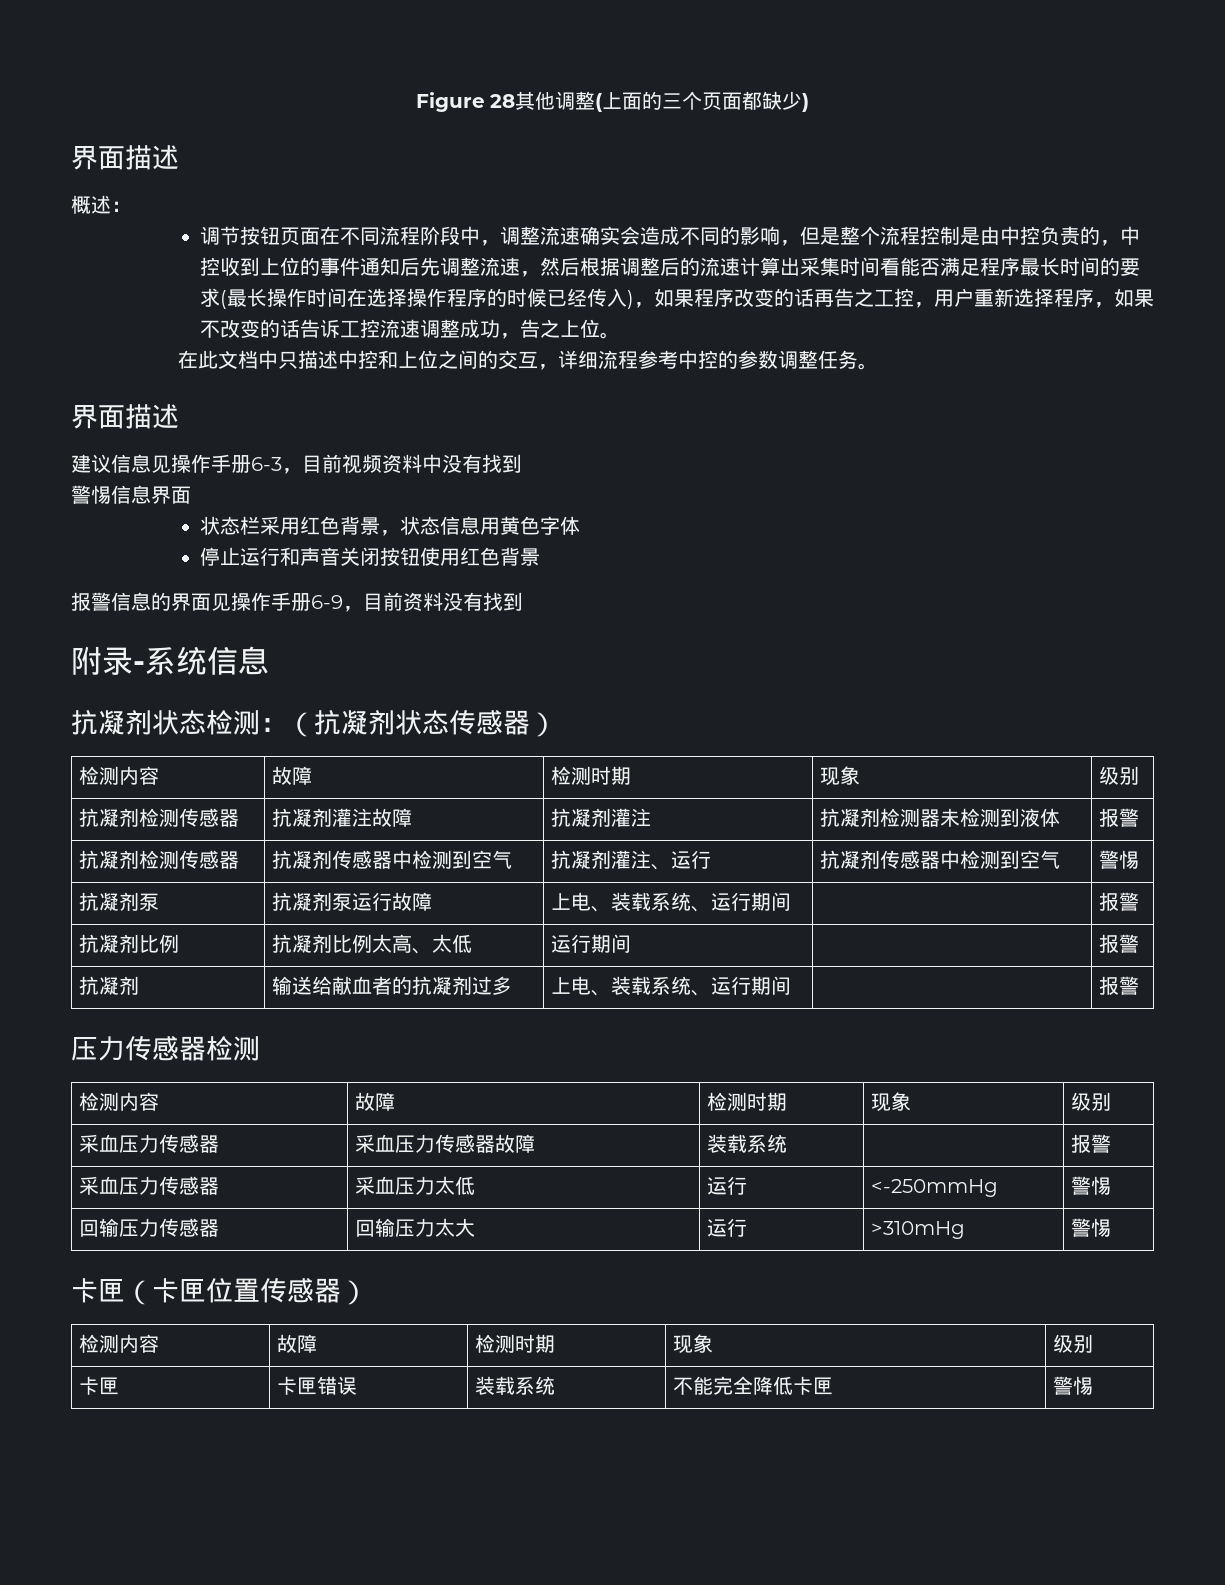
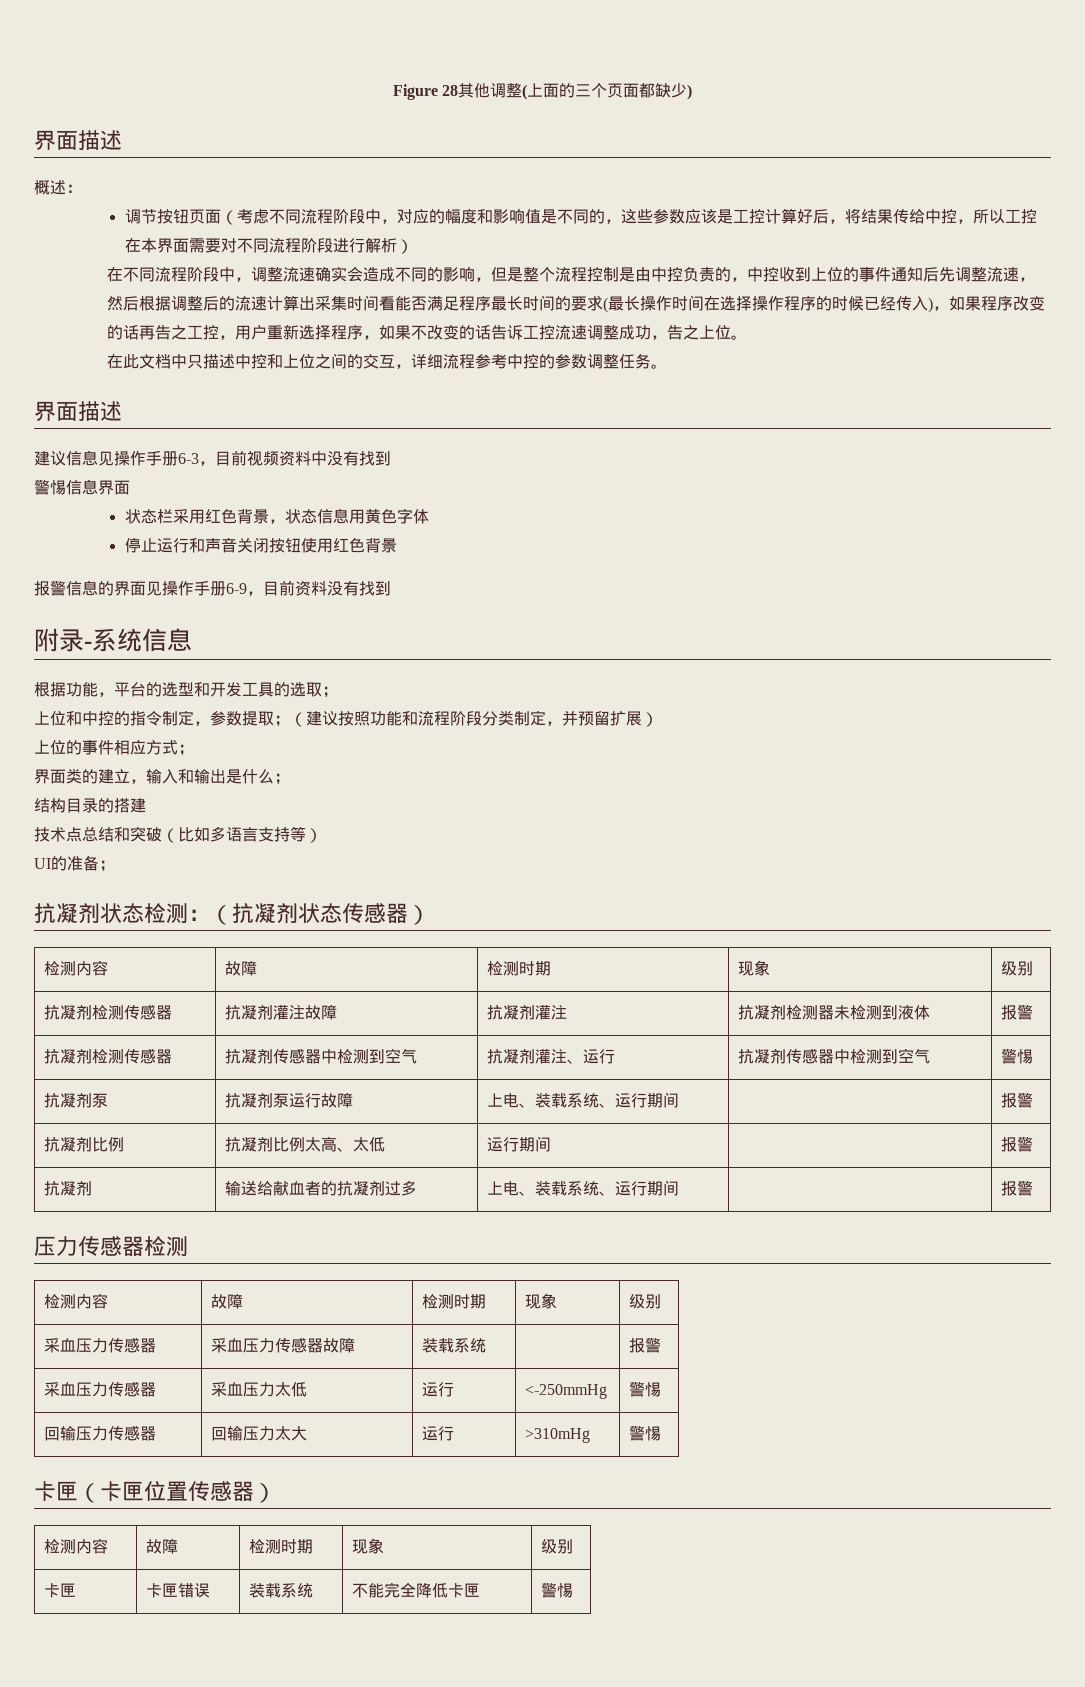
- 调节按钮页面在不同流程阶段中，调整流速确实会造成不同的影响，但是整个流程控制是由中控负责的，中控收到上位的事件通知后先调整流速，然后根据调整后的流速计算出采集时间看能否满足程序最长时间的要求(最长操作时间在选择操作程序的时候已经传入)，如果程序改变的话再告之工控，用户重新选择程序，如果不改变的话告诉工控流速调整成功，告之上位。
+ 调节按钮页面（考虑不同流程阶段中，对应的幅度和影响值是不同的，这些参数应该是工控计算好后，将结果传给中控，所以工控在本界面需要对不同流程阶段进行解析）
+ 在不同流程阶段中，调整流速确实会造成不同的影响，但是整个流程控制是由中控负责的，中控收到上位的事件通知后先调整流速，然后根据调整后的流速计算出采集时间看能否满足程序最长时间的要求(最长操作时间在选择操作程序的时候已经传入)，如果程序改变的话再告之工控，用户重新选择程序，如果不改变的话告诉工控流速调整成功，告之上位。
+ 根据功能，平台的选型和开发工具的选取；
+ 上位和中控的指令制定，参数提取；（建议按照功能和流程阶段分类制定，并预留扩展）
+ 上位的事件相应方式；
+ 界面类的建立，输入和输出是什么；
+ 结构目录的搭建
+ 技术点总结和突破（比如多语言支持等）
+ UI的准备；

